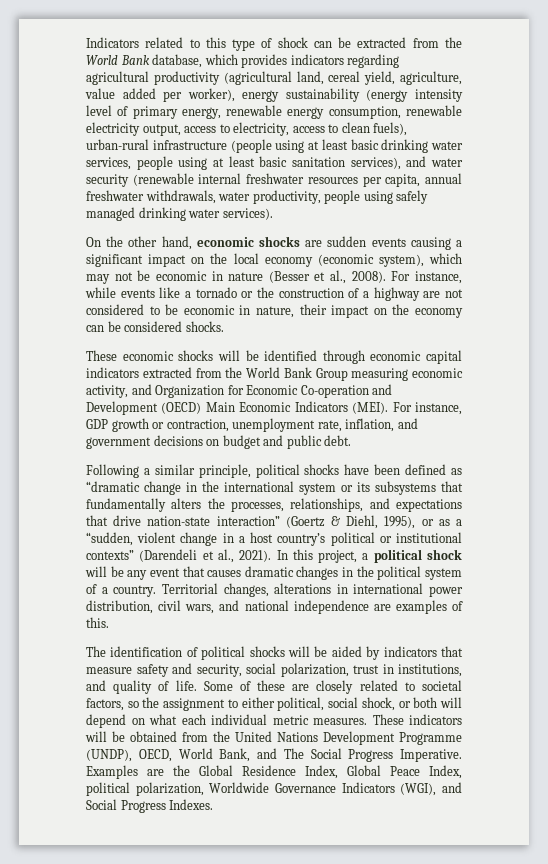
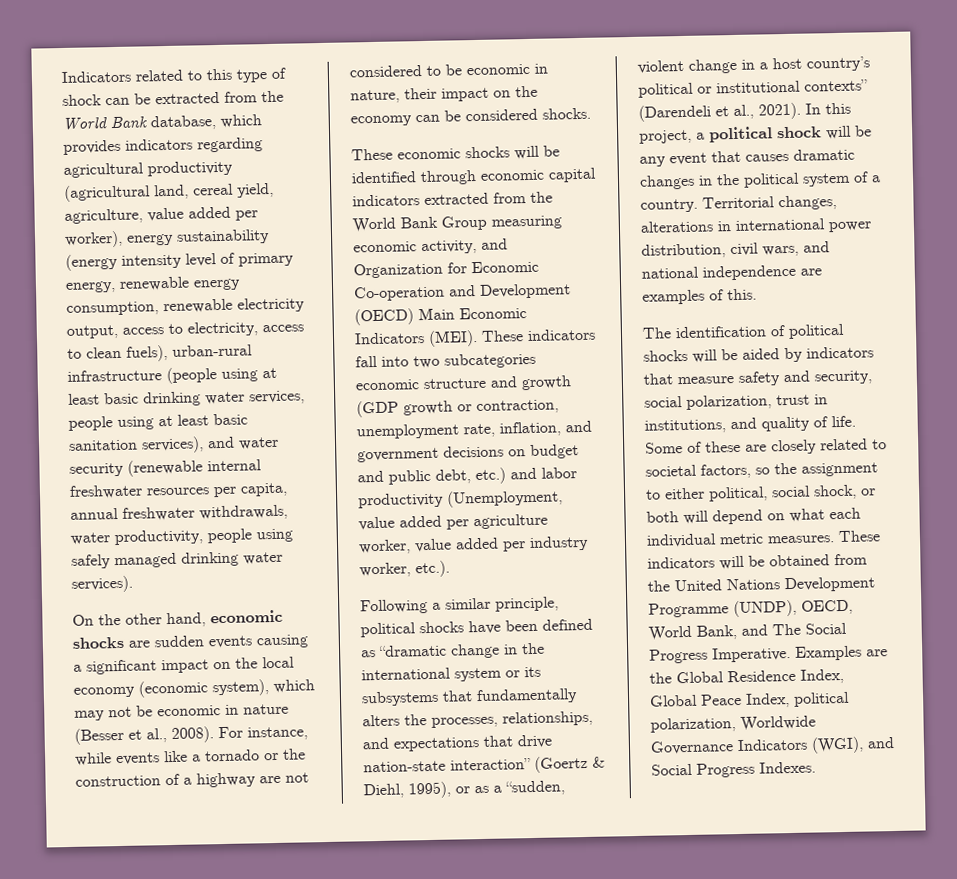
- For instance, GDP growth or contraction, unemployment rate, inflation, and government decisions on budget and public debt.
+ These indicators fall into two subcategories economic structure and growth (GDP growth or contraction, unemployment rate, inflation, and government decisions on budget and public debt, etc.) and labor productivity (Unemployment, value added per agriculture worker, value added per industry worker, etc.).

